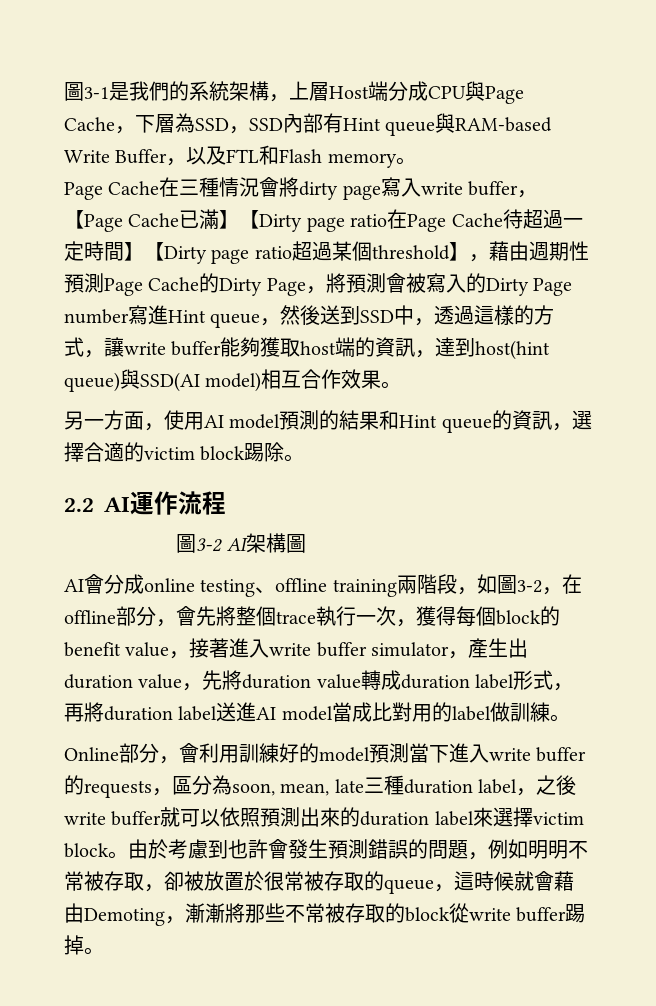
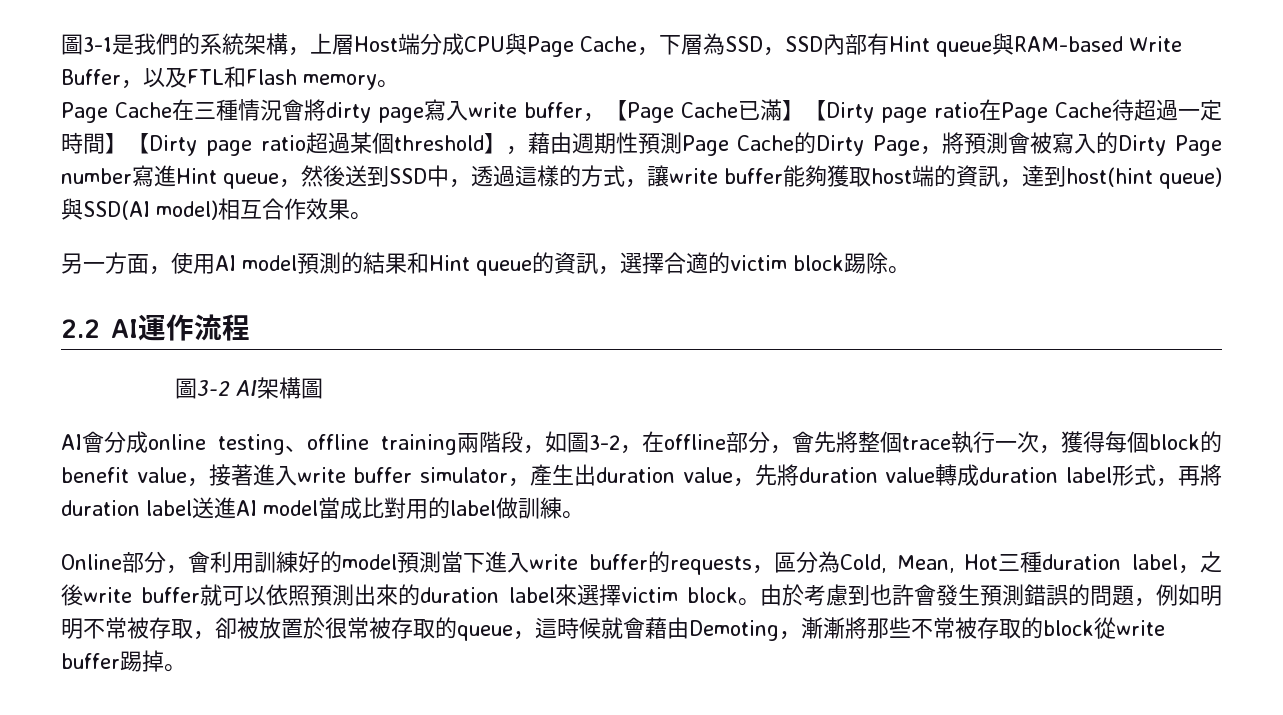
- Online部分，會利用訓練好的model預測當下進入write buffer的requests，區分為soon, mean, late三種duration label，之後write buffer就可以依照預測出來的duration label來選擇victim block。
+ Online部分，會利用訓練好的model預測當下進入write buffer的requests，區分為Cold, Mean, Hot三種duration label，之後write buffer就可以依照預測出來的duration label來選擇victim block。

